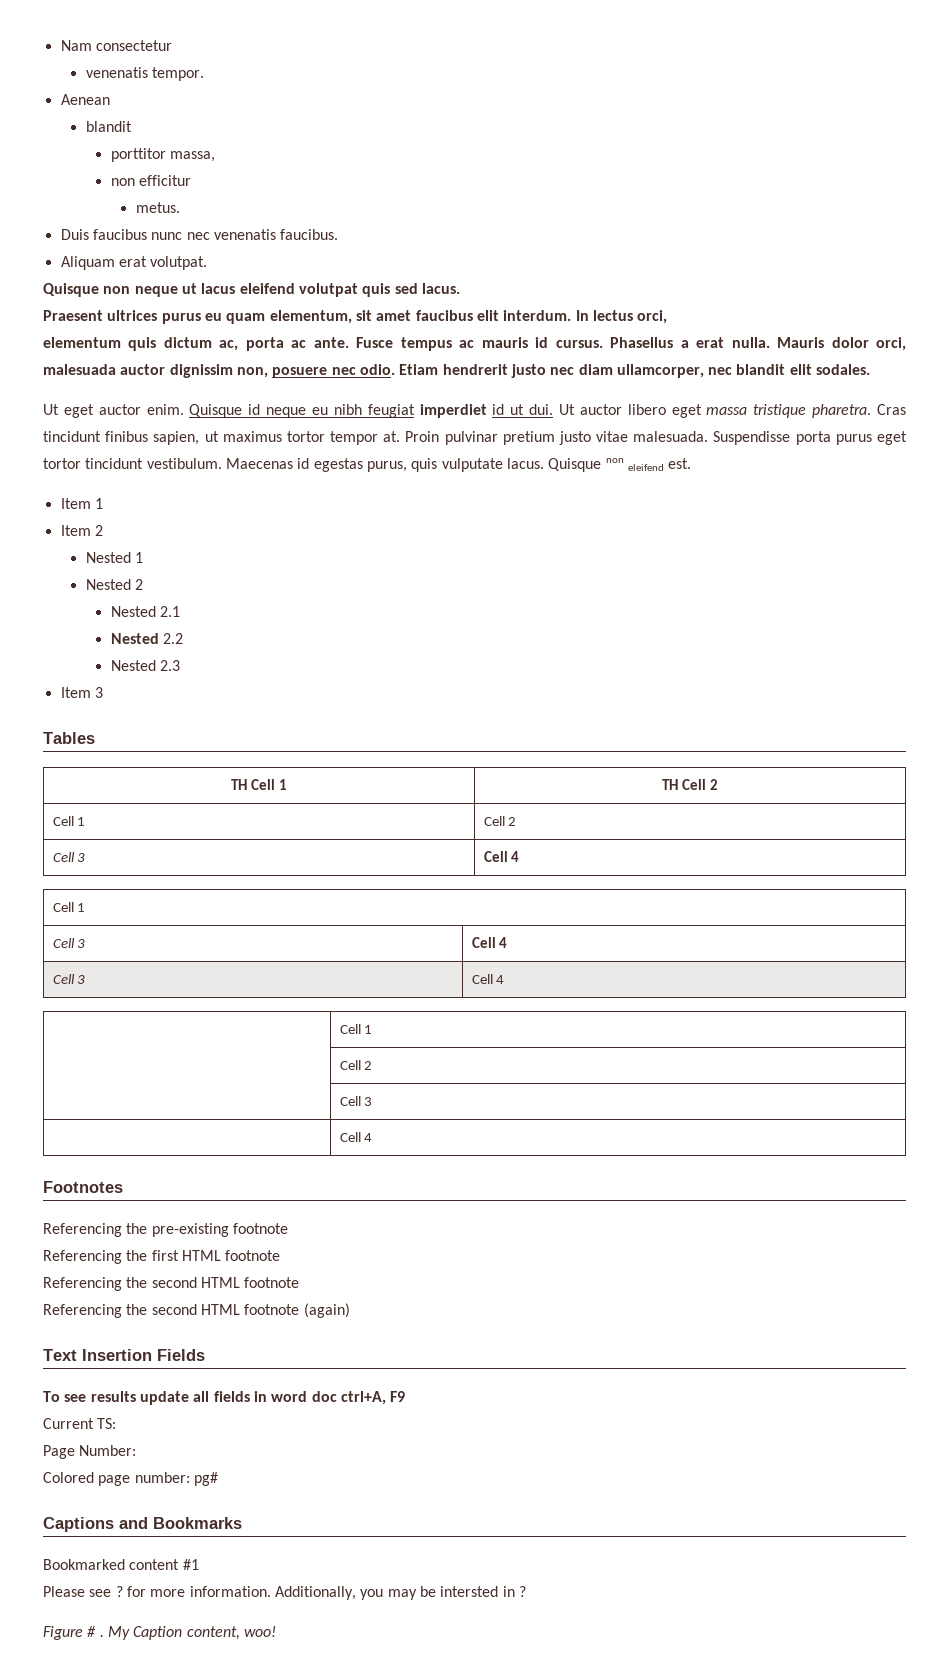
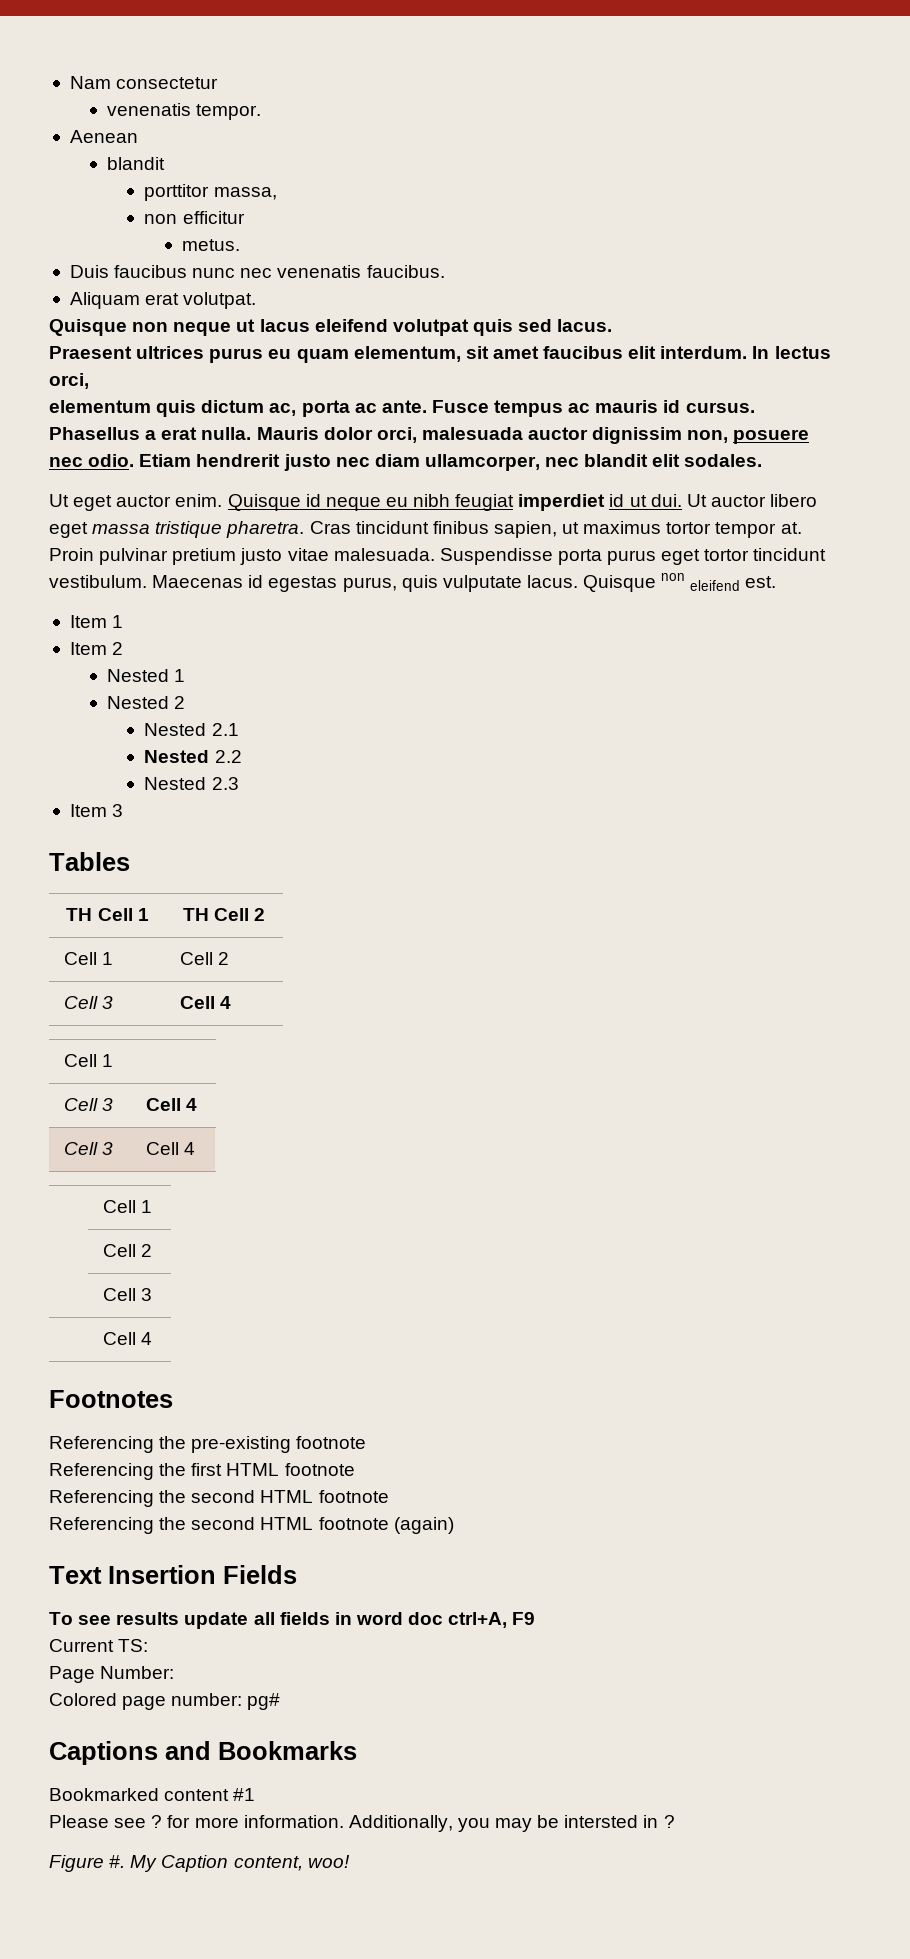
- Figure # .
+ Figure #.

